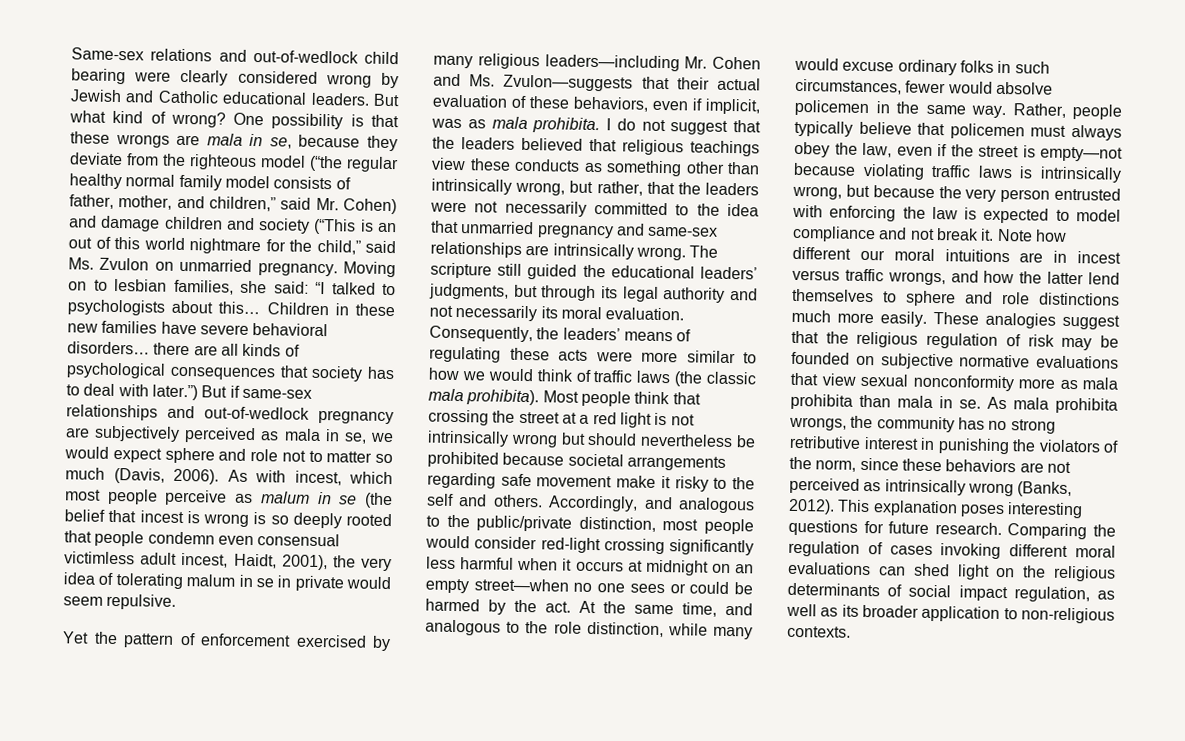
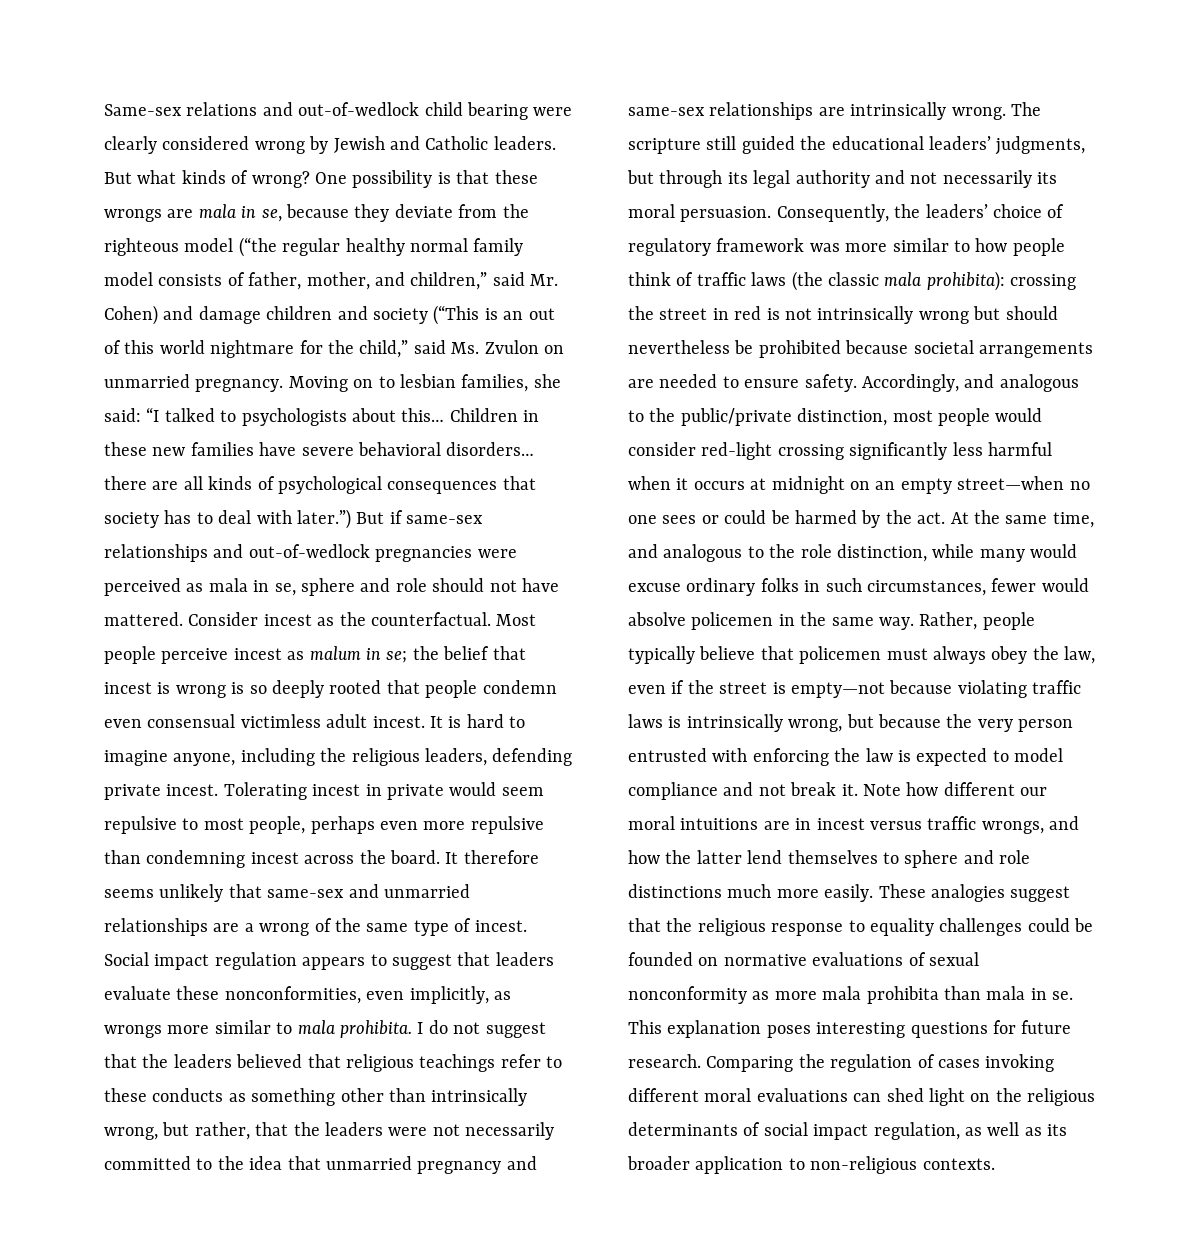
- Same-sex relations and out-of-wedlock child bearing were clearly considered wrong by Jewish and Catholic educational leaders.
+ Same-sex relations and out-of-wedlock child bearing were clearly considered wrong by Jewish and Catholic leaders.
- But what kind of wrong?
+ But what kinds of wrong?
- But if same-sex relationships and out-of-wedlock pregnancy are subjectively perceived as mala in se, we would expect sphere and role not to matter so much (Davis, 2006). As with incest, which most people perceive as malum in se (the belief that incest is wrong is so deeply rooted that people condemn even consensual victimless adult incest, Haidt, 2001), the very idea of tolerating malum in se in private would seem repulsive.
- Yet the pattern of enforcement exercised by many religious leaders—including Mr. Cohen and Ms. Zvulon—suggests that their actual evaluation of these behaviors, even if implicit, was as mala prohibita.
+ But if same-sex relationships and out-of-wedlock pregnancies were perceived as mala in se, sphere and role should not have mattered. Consider incest as the counterfactual. Most people perceive incest as malum in se; the belief that incest is wrong is so deeply rooted that people condemn even consensual victimless adult incest. It is hard to imagine anyone, including the religious leaders, defending private incest. Tolerating incest in private would seem repulsive to most people, perhaps even more repulsive than condemning incest across the board. It therefore seems unlikely that same-sex and unmarried relationships are a wrong of the same type of incest. Social impact regulation appears to suggest that leaders evaluate these nonconformities, even implicitly, as wrongs more similar to mala prohibita.
- I do not suggest that the leaders believed that religious teachings view these conducts as something other than intrinsically wrong, but rather, that the leaders were not necessarily committed to the idea that unmarried pregnancy and same-sex relationships are intrinsically wrong.
+ I do not suggest that the leaders believed that religious teachings refer to these conducts as something other than intrinsically wrong, but rather, that the leaders were not necessarily committed to the idea that unmarried pregnancy and same-sex relationships are intrinsically wrong.
- The scripture still guided the educational leaders’ judgments, but through its legal authority and not necessarily its moral evaluation.
+ The scripture still guided the educational leaders’ judgments, but through its legal authority and not necessarily its moral persuasion.
- Consequently, the leaders’ means of regulating these acts were more similar to how we would think of traffic laws (the classic mala prohibita). Most people think that crossing the street at a red light is not intrinsically wrong but should nevertheless be prohibited because societal arrangements regarding safe movement make it risky to the self and others.
+ Consequently, the leaders’ choice of regulatory framework was more similar to how people think of traffic laws (the classic mala prohibita): crossing the street in red is not intrinsically wrong but should nevertheless be prohibited because societal arrangements are needed to ensure safety.
- These analogies suggest that the religious regulation of risk may be founded on subjective normative evaluations that view sexual nonconformity more as mala prohibita than mala in se.
+ These analogies suggest that the religious response to equality challenges could be founded on normative evaluations of sexual nonconformity as more mala prohibita than mala in se.
- As mala prohibita wrongs, the community has no strong retributive interest in punishing the violators of the norm, since these behaviors are not perceived as intrinsically wrong (Banks, 2012).

